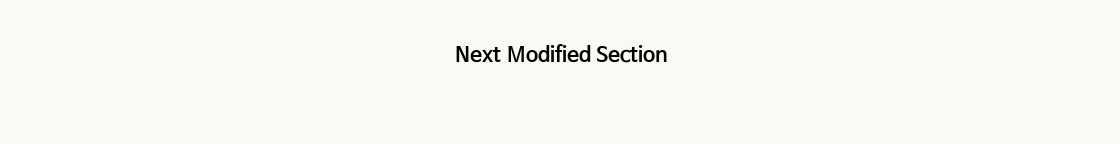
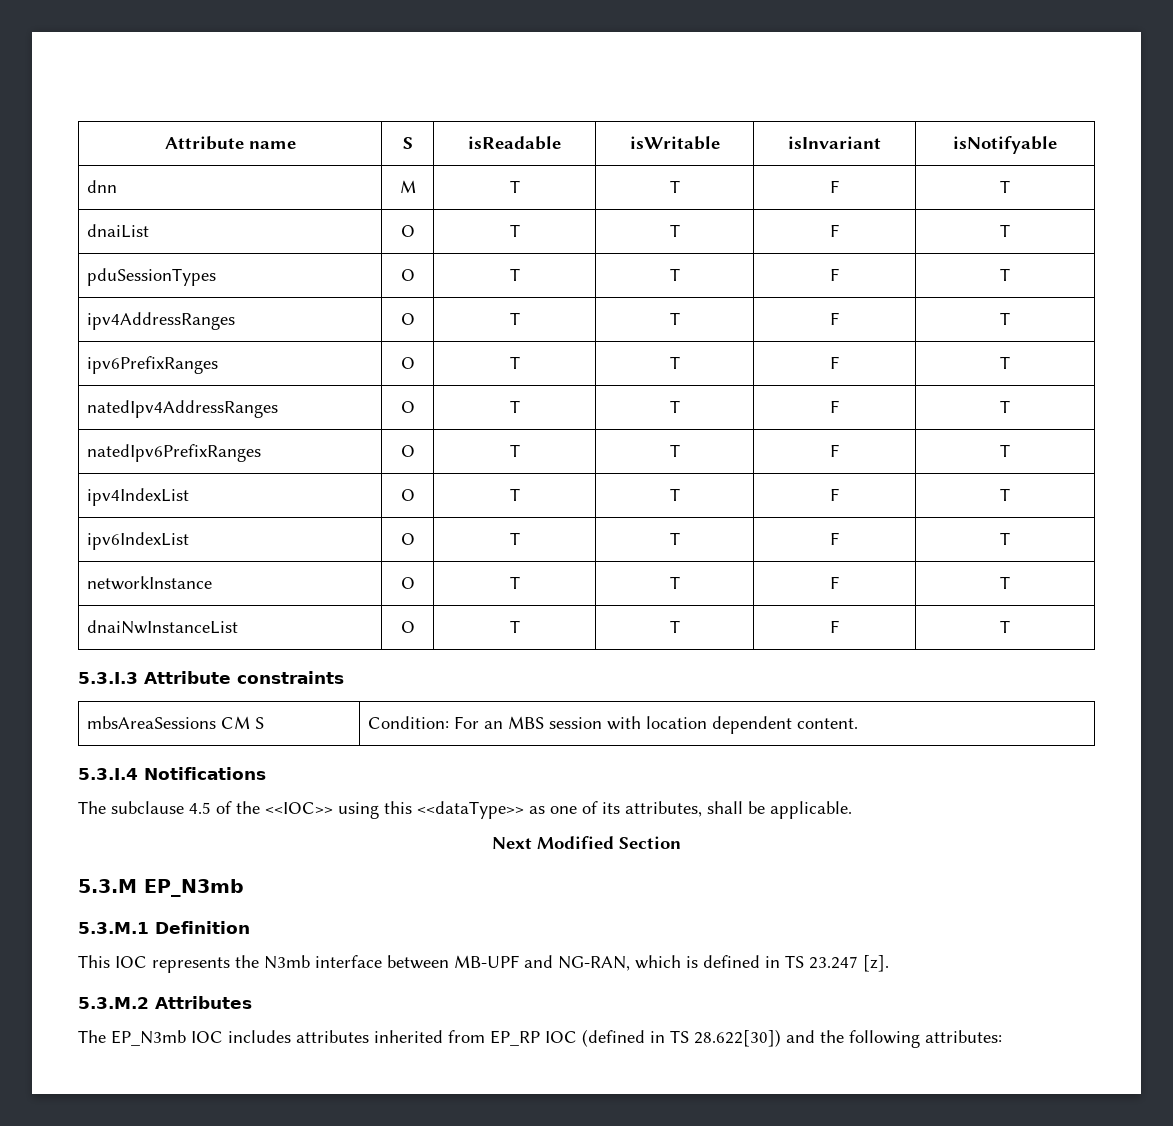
+ Attribute name | S | isReadable | isWritable | isInvariant | isNotifyable
+ dnn | M | T | T | F | T
+ dnaiList | O | T | T | F | T
+ pduSessionTypes | O | T | T | F | T
+ ipv4AddressRanges | O | T | T | F | T
+ ipv6PrefixRanges | O | T | T | F | T
+ natedIpv4AddressRanges | O | T | T | F | T
+ natedIpv6PrefixRanges | O | T | T | F | T
+ ipv4IndexList | O | T | T | F | T
+ ipv6IndexList | O | T | T | F | T
+ networkInstance | O | T | T | F | T
+ dnaiNwInstanceList | O | T | T | F | T
+ 5.3.I.3 Attribute constraints
+ mbsAreaSessions CM S | Condition: For an MBS session with location dependent content.
+ 5.3.I.4 Notifications
+ The subclause 4.5 of the <<IOC>> using this <<dataType>> as one of its attributes, shall be applicable.
  Next Modified Section
+ 5.3.M EP_N3mb
+ 5.3.M.1 Definition
+ This IOC represents the N3mb interface between MB-UPF and NG-RAN, which is defined in TS 23.247 [z].
+ 5.3.M.2 Attributes
+ The EP_N3mb IOC includes attributes inherited from EP_RP IOC (defined in TS 28.622[30]) and the following attributes:

